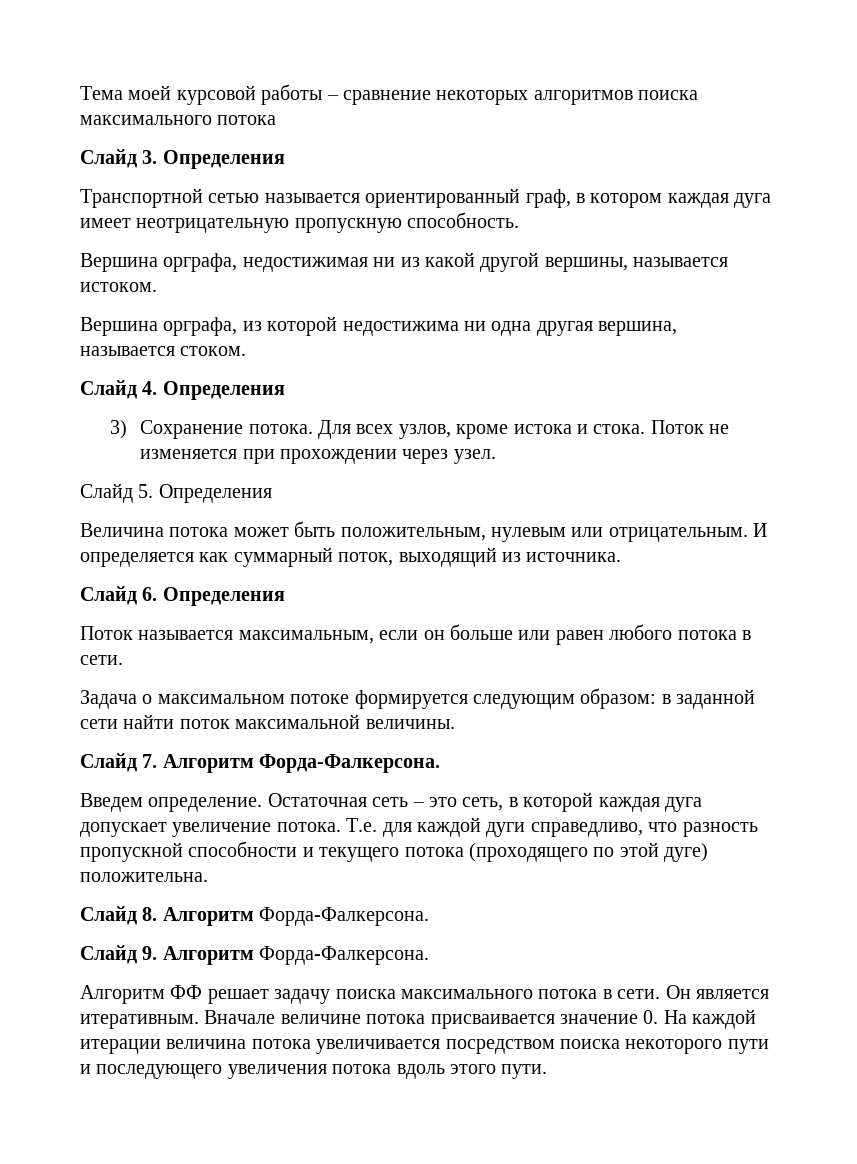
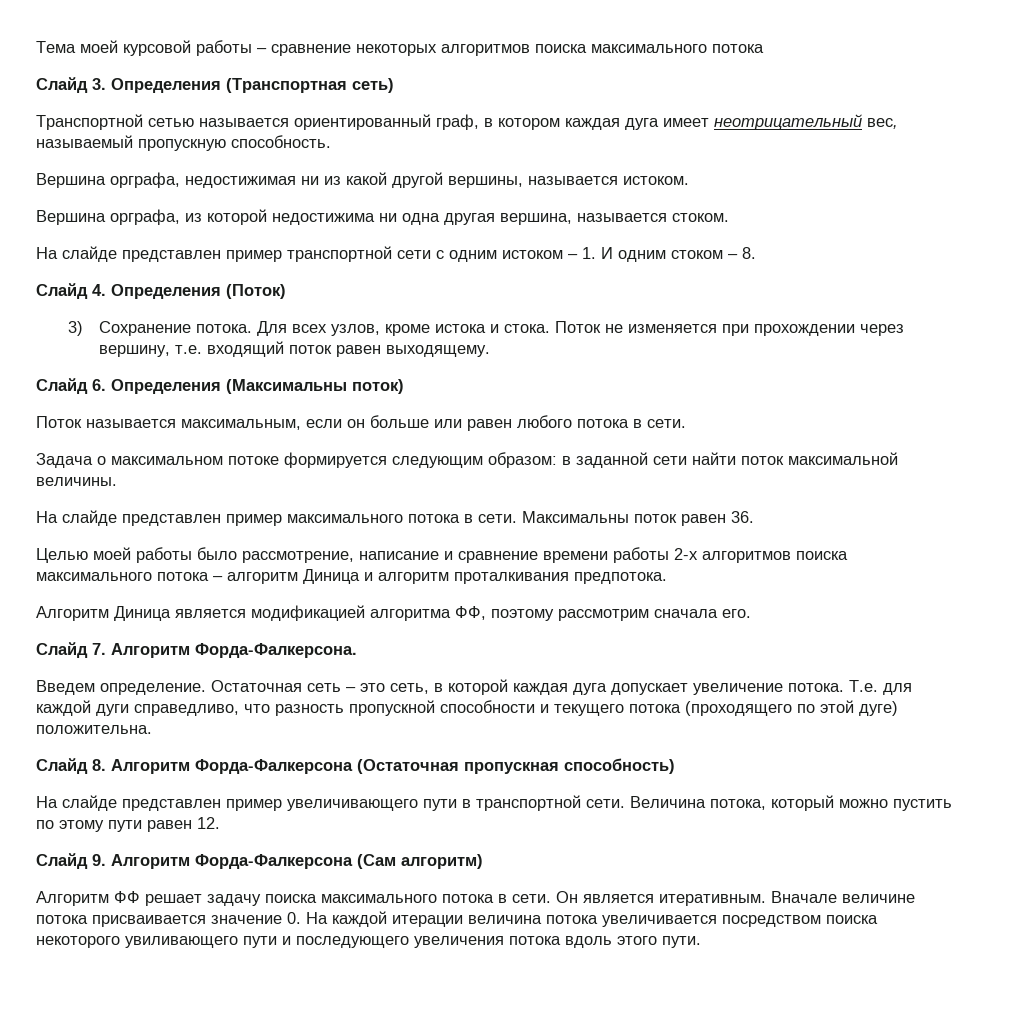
- Слайд 3. Определения
+ Слайд 3. Определения (Транспортная сеть)
- Транспортной сетью называется ориентированный граф, в котором каждая дуга имеет неотрицательную пропускную способность.
+ Транспортной сетью называется ориентированный граф, в котором каждая дуга имеет неотрицательный вес, называемый пропускную способность.
+ На слайде представлен пример транспортной сети с одним истоком – 1. И одним стоком – 8.
- Слайд 4. Определения
+ Слайд 4. Определения (Поток)
- Поток не изменяется при прохождении через узел.
- Слайд 5. Определения
- Величина потока может быть положительным, нулевым или отрицательным. И определяется как суммарный поток, выходящий из источника.
+ Поток не изменяется при прохождении через вершину, т.е. входящий поток равен выходящему.
- Слайд 6. Определения
+ Слайд 6. Определения (Максимальны поток)
+ На слайде представлен пример максимального потока в сети. Максимальны поток равен 36.
+ Целью моей работы было рассмотрение, написание и сравнение времени работы 2-х алгоритмов поиска максимального потока – алгоритм Диница и алгоритм проталкивания предпотока.
+ Алгоритм Диница является модификацией алгоритма ФФ, поэтому рассмотрим сначала его.
- Слайд 8. Алгоритм Форда-Фалкерсона.
+ Слайд 8. Алгоритм Форда-Фалкерсона (Остаточная пропускная способность)
+ На слайде представлен пример увеличивающего пути в транспортной сети. Величина потока, который можно пустить по этому пути равен 12.
- Слайд 9. Алгоритм Форда-Фалкерсона.
+ Слайд 9. Алгоритм Форда-Фалкерсона (Сам алгоритм)
- Вначале величине потока присваивается значение 0. На каждой итерации величина потока увеличивается посредством поиска некоторого пути и последующего увеличения потока вдоль этого пути.
+ Вначале величине потока присваивается значение 0. На каждой итерации величина потока увеличивается посредством поиска некоторого увиливающего пути и последующего увеличения потока вдоль этого пути.

